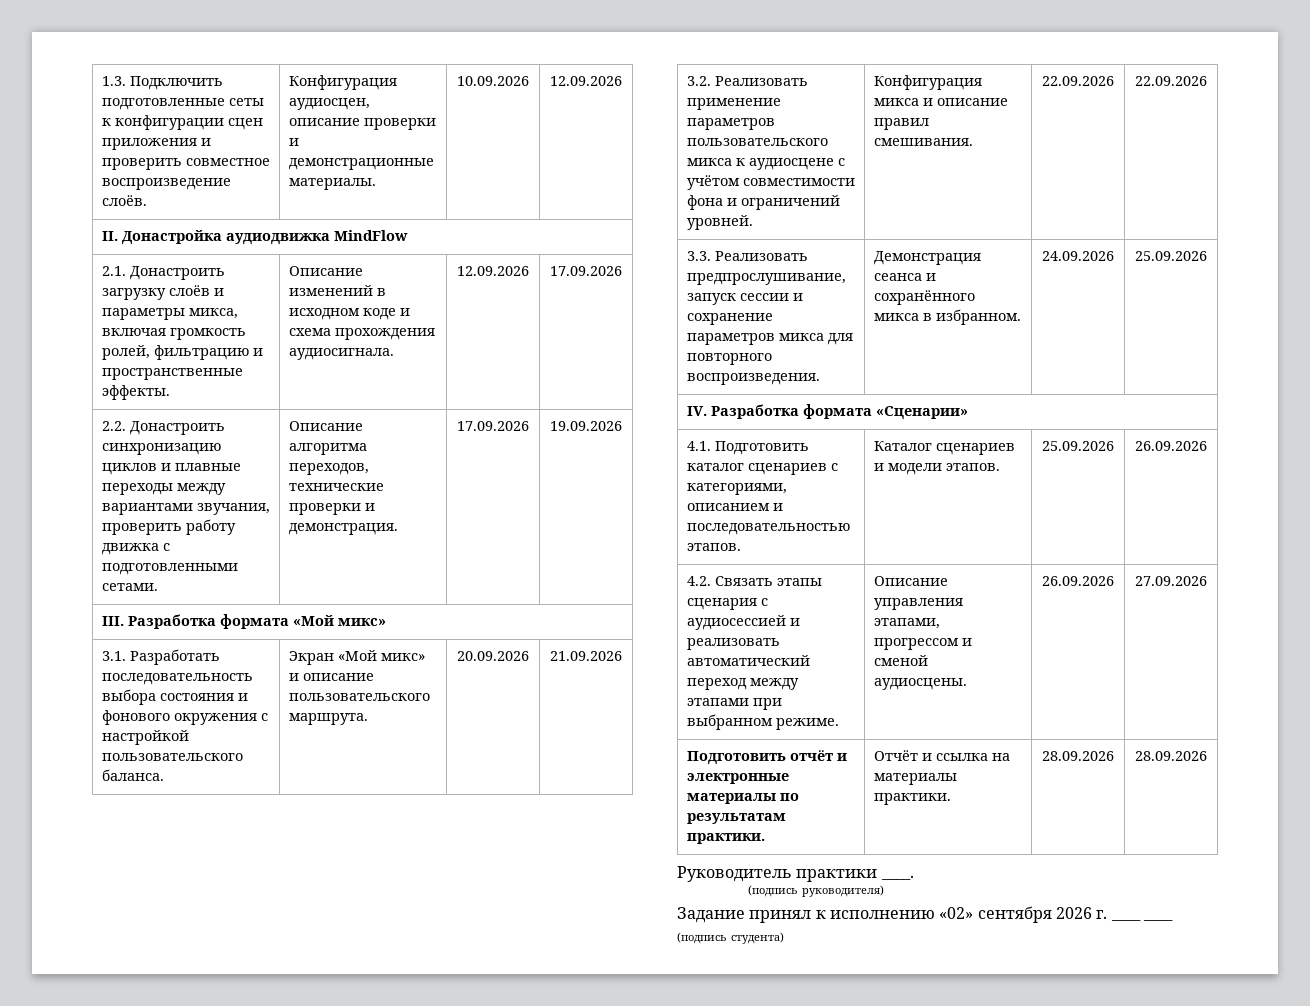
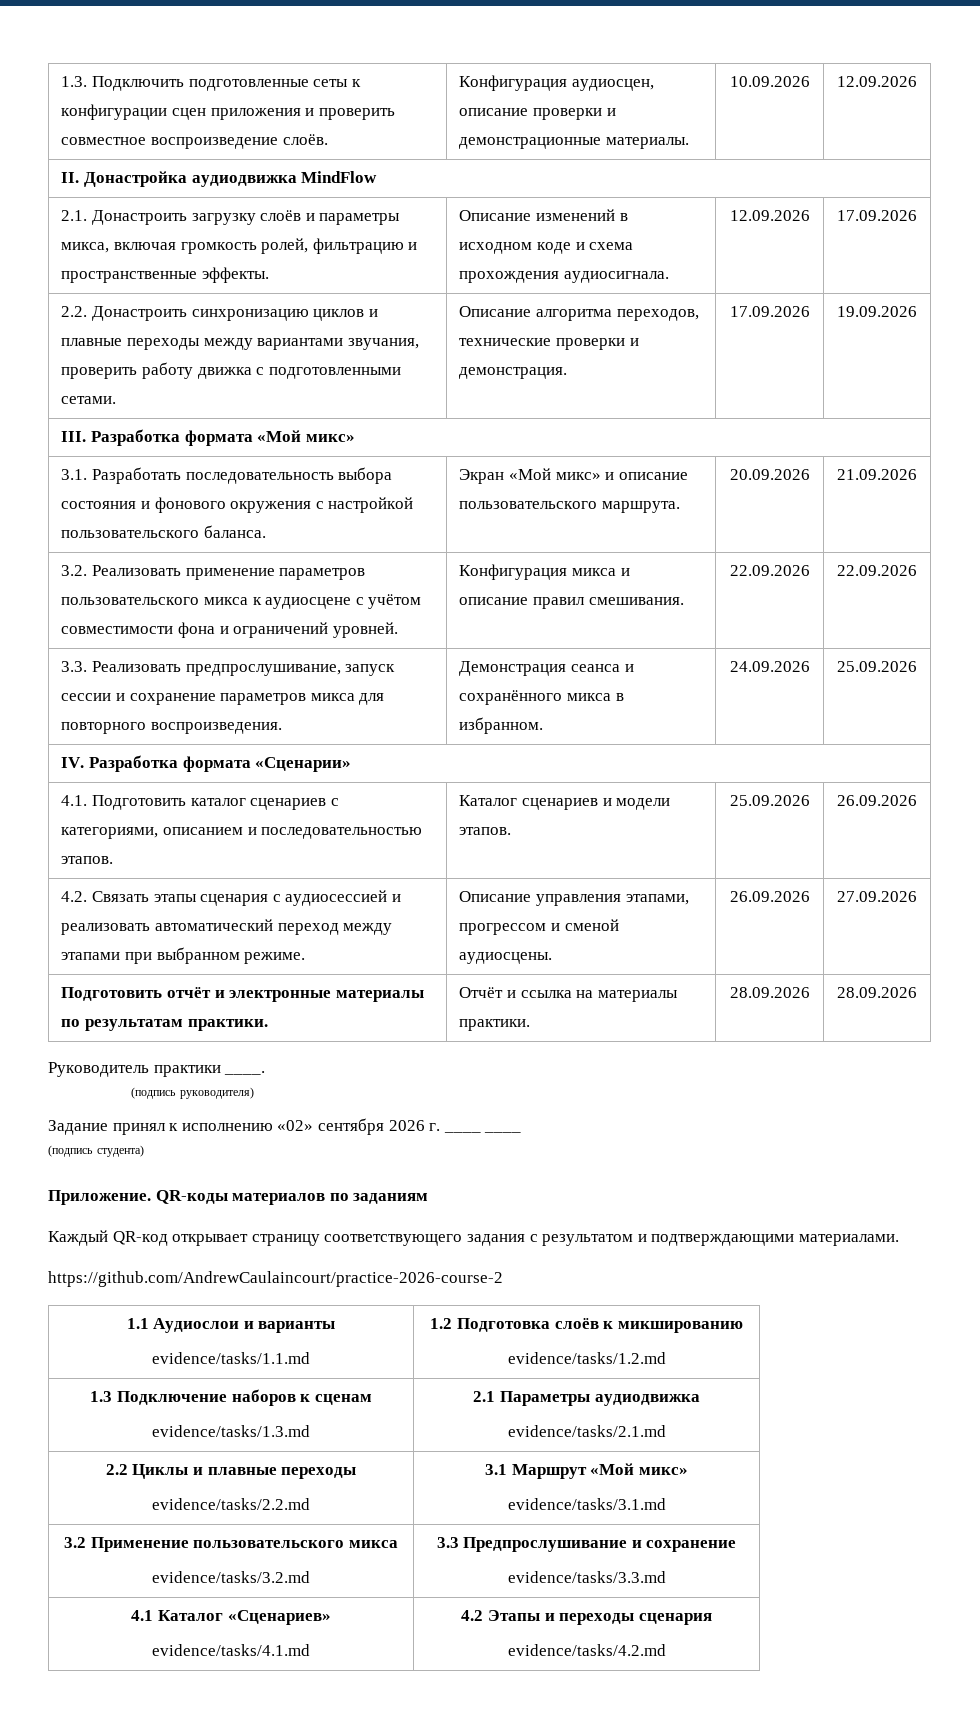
+ Приложение. QR-коды материалов по заданиям
+ Каждый QR-код открывает страницу соответствующего задания с результатом и подтверждающими материалами.
+ https://github.com/AndrewCaulaincourt/practice-2026-course-2
+ 1.1 Аудиослои и варианты
+ evidence/tasks/1.1.md | 1.2 Подготовка слоёв к микшированию
+ evidence/tasks/1.2.md
+ 1.3 Подключение наборов к сценам
+ evidence/tasks/1.3.md | 2.1 Параметры аудиодвижка
+ evidence/tasks/2.1.md
+ 2.2 Циклы и плавные переходы
+ evidence/tasks/2.2.md | 3.1 Маршрут «Мой микс»
+ evidence/tasks/3.1.md
+ 3.2 Применение пользовательского микса
+ evidence/tasks/3.2.md | 3.3 Предпрослушивание и сохранение
+ evidence/tasks/3.3.md
+ 4.1 Каталог «Сценариев»
+ evidence/tasks/4.1.md | 4.2 Этапы и переходы сценария
+ evidence/tasks/4.2.md

